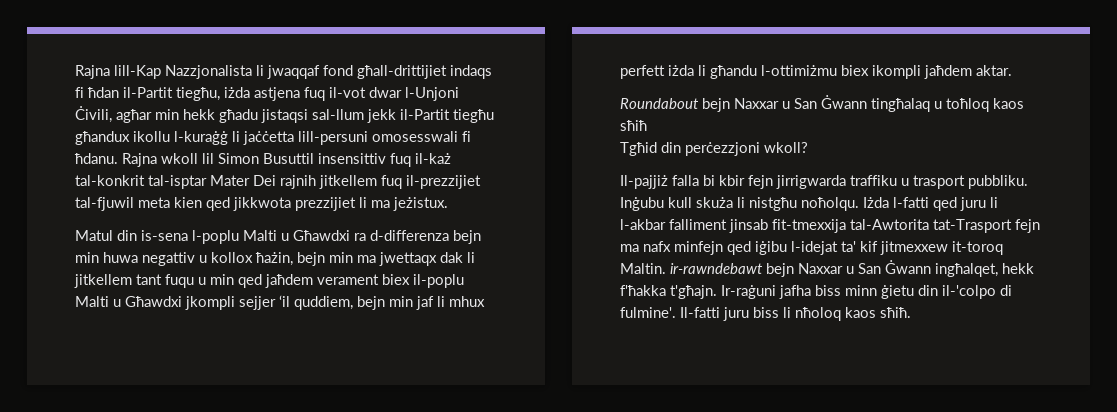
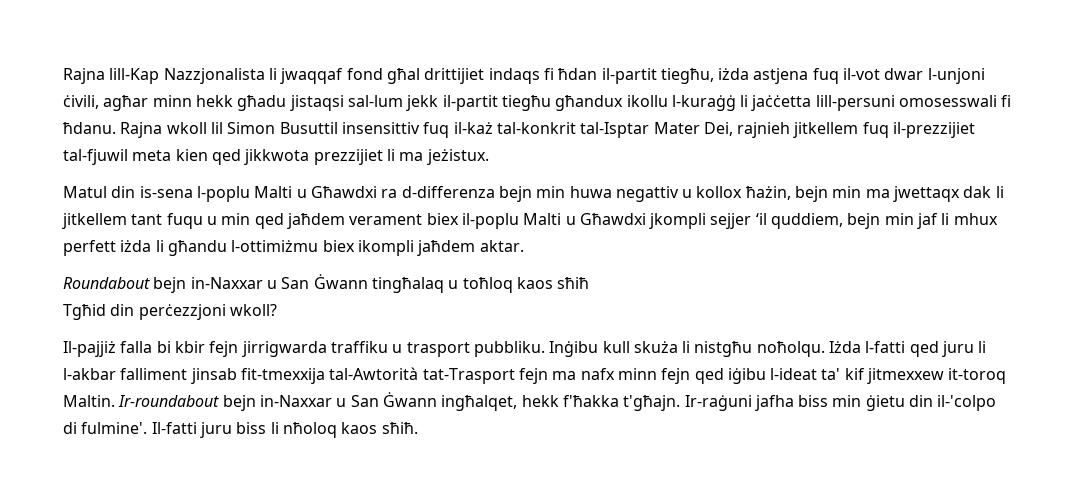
- Rajna lill-Kap Nazzjonalista li jwaqqaf fond għall-drittijiet indaqs fi ħdan il-Partit tiegħu, iżda astjena fuq il-vot dwar l-Unjoni Ċivili, agħar min hekk għadu jistaqsi sal-llum jekk il-Partit tiegħu għandux ikollu l-kuraġġ li jaċċetta lill-persuni omosesswali fi ħdanu.
+ Rajna lill-Kap Nazzjonalista li jwaqqaf fond għal drittijiet indaqs fi ħdan il-partit tiegħu, iżda astjena fuq il-vot dwar l-unjoni ċivili, agħar minn hekk għadu jistaqsi sal-lum jekk il-partit tiegħu għandux ikollu l-kuraġġ li jaċċetta lill-persuni omosesswali fi ħdanu.
- Rajna wkoll lil Simon Busuttil insensittiv fuq il-każ tal-konkrit tal-isptar Mater Dei rajnih jitkellem fuq il-prezzijiet tal-fjuwil meta kien qed jikkwota prezzijiet li ma jeżistux.
+ Rajna wkoll lil Simon Busuttil insensittiv fuq il-każ tal-konkrit tal-Isptar Mater Dei, rajnieh jitkellem fuq il-prezzijiet tal-fjuwil meta kien qed jikkwota prezzijiet li ma jeżistux.
- Roundabout bejn Naxxar u San Ġwann tingħalaq u toħloq kaos sħiħ
+ Roundabout bejn in-Naxxar u San Ġwann tingħalaq u toħloq kaos sħiħ
- Inġubu kull skuża li nistgħu noħolqu.
+ Inġibu kull skuża li nistgħu noħolqu.
- Iżda l-fatti qed juru li l-akbar falliment jinsab fit-tmexxija tal-Awtorita tat-Trasport fejn ma nafx minfejn qed iġibu l-idejat ta' kif jitmexxew it-toroq Maltin. ir-rawndebawt bejn Naxxar u San Ġwann ingħalqet, hekk f'ħakka t'għajn.
+ Iżda l-fatti qed juru li l-akbar falliment jinsab fit-tmexxija tal-Awtorità tat-Trasport fejn ma nafx minn fejn qed iġibu l-ideat ta' kif jitmexxew it-toroq Maltin. Ir-roundabout bejn in-Naxxar u San Ġwann ingħalqet, hekk f'ħakka t'għajn.
- Ir-raġuni jafha biss minn ġietu din il-'colpo di fulmine'.
+ Ir-raġuni jafha biss min ġietu din il-'colpo di fulmine'.

